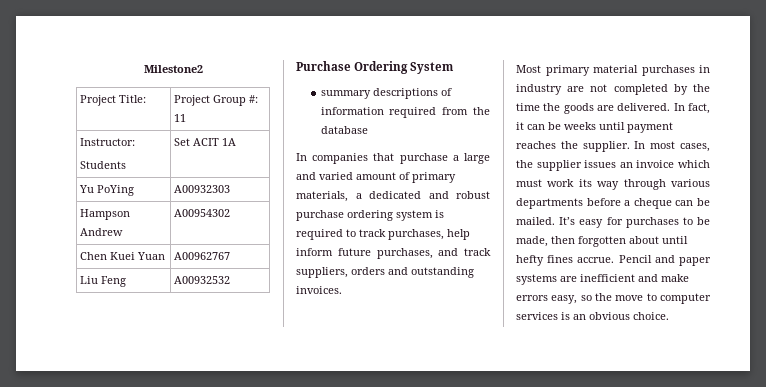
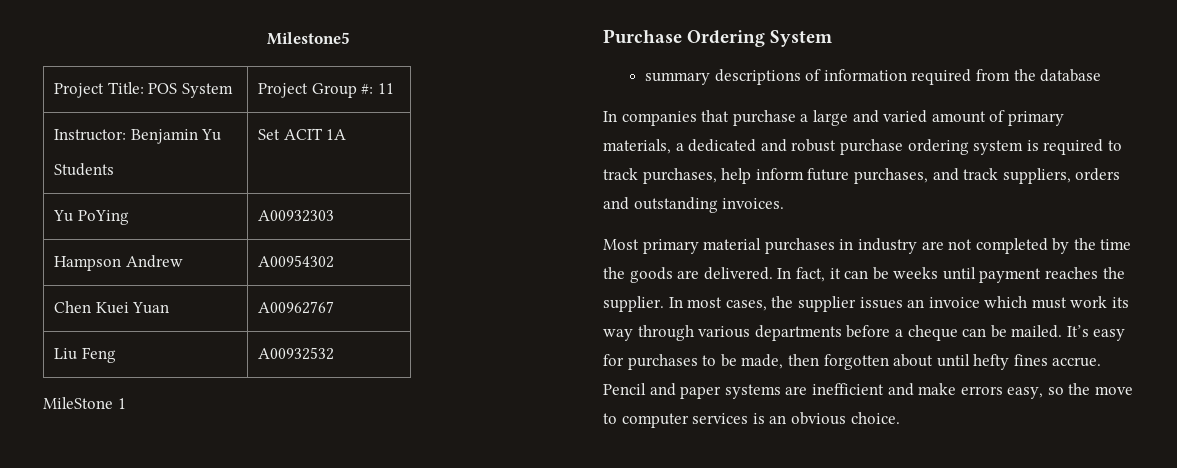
- Milestone2
+ Milestone5
- Project Title: | Project Group #: 11
+ Project Title: POS System | Project Group #: 11
- Instructor:
+ Instructor: Benjamin Yu
+ MileStone 1

